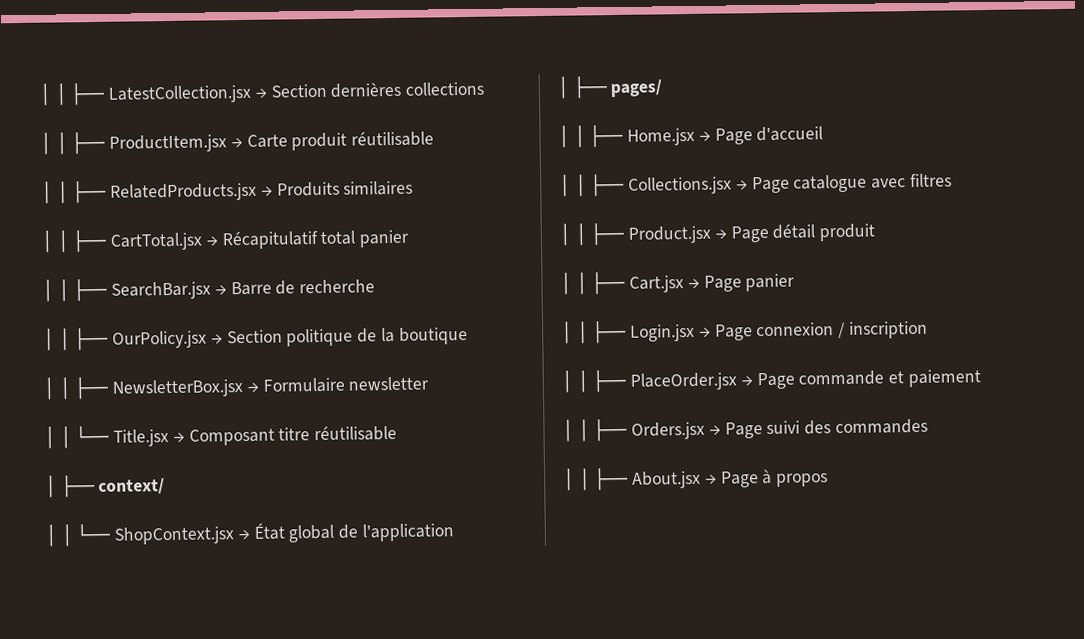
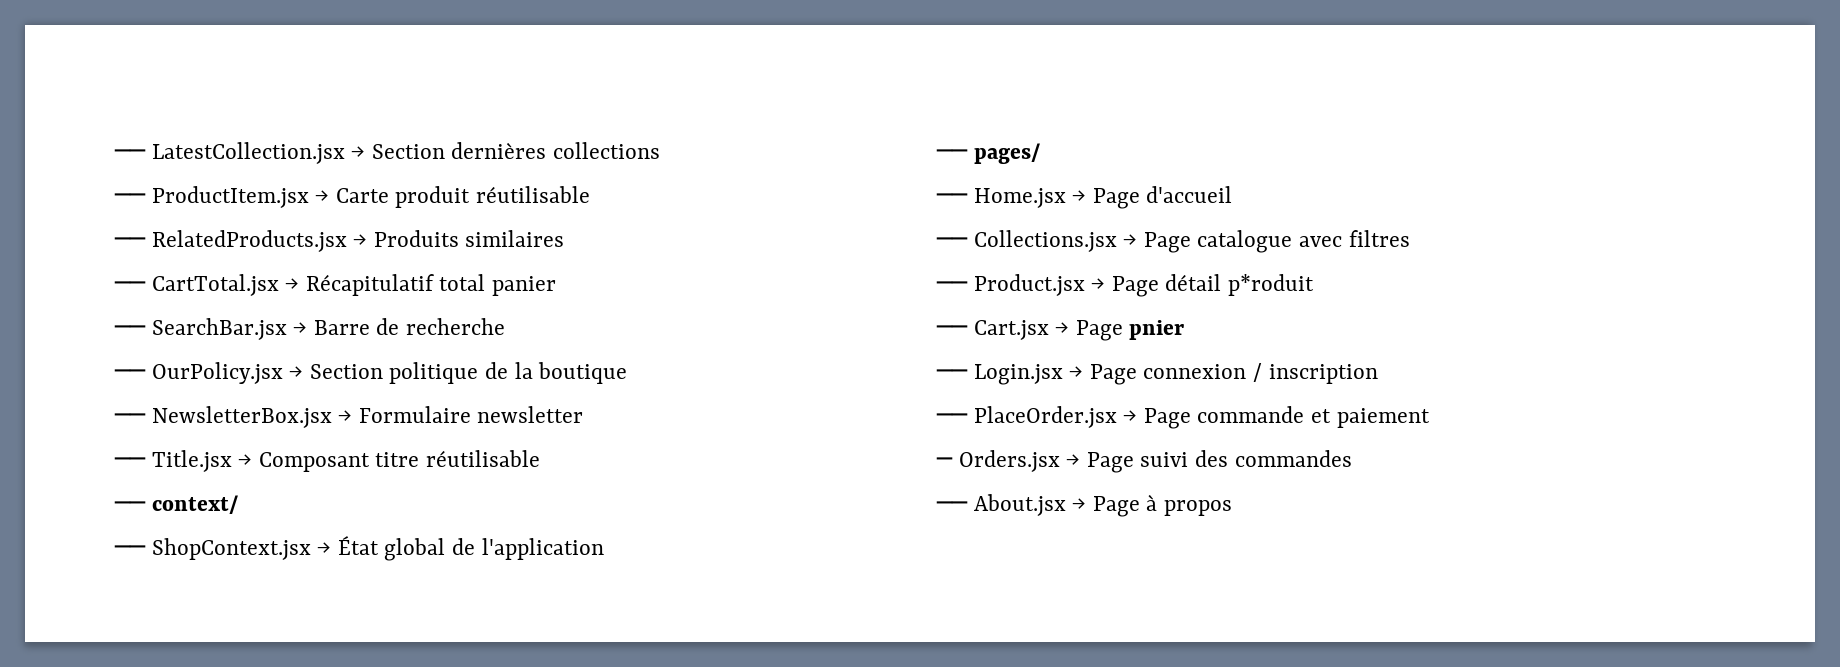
- │ │ ├── LatestCollection.jsx → Section dernières collections
+ ── LatestCollection.jsx → Section dernières collections
- │ │ ├── ProductItem.jsx → Carte produit réutilisable
+ ── ProductItem.jsx → Carte produit réutilisable
- │ │ ├── RelatedProducts.jsx → Produits similaires
+ ── RelatedProducts.jsx → Produits similaires
- │ │ ├── CartTotal.jsx → Récapitulatif total panier
+ ── CartTotal.jsx → Récapitulatif total panier
- │ │ ├── SearchBar.jsx → Barre de recherche
+ ── SearchBar.jsx → Barre de recherche
- │ │ ├── OurPolicy.jsx → Section politique de la boutique
+ ── OurPolicy.jsx → Section politique de la boutique
- │ │ ├── NewsletterBox.jsx → Formulaire newsletter
+ ── NewsletterBox.jsx → Formulaire newsletter
- │ │ └── Title.jsx → Composant titre réutilisable
+ ── Title.jsx → Composant titre réutilisable
- │ ├── context/
+ ── context/
- │ │ └── ShopContext.jsx → État global de l'application
+ ── ShopContext.jsx → État global de l'application
- │ ├── pages/
+ ── pages/
- │ │ ├── Home.jsx → Page d'accueil
+ ── Home.jsx → Page d'accueil
- │ │ ├── Collections.jsx → Page catalogue avec filtres
+ ── Collections.jsx → Page catalogue avec filtres
- │ │ ├── Product.jsx → Page détail produit
- │ │ ├── Cart.jsx → Page panier
- │ │ ├── Login.jsx → Page connexion / inscription
+ ── Product.jsx → Page détail p*roduit
+ ── Cart.jsx → Page pnier
+ ── Login.jsx → Page connexion / inscription
- │ │ ├── PlaceOrder.jsx → Page commande et paiement
+ ── PlaceOrder.jsx → Page commande et paiement
- │ │ ├── Orders.jsx → Page suivi des commandes
+ ─ Orders.jsx → Page suivi des commandes
- │ │ ├── About.jsx → Page à propos
+ ── About.jsx → Page à propos

